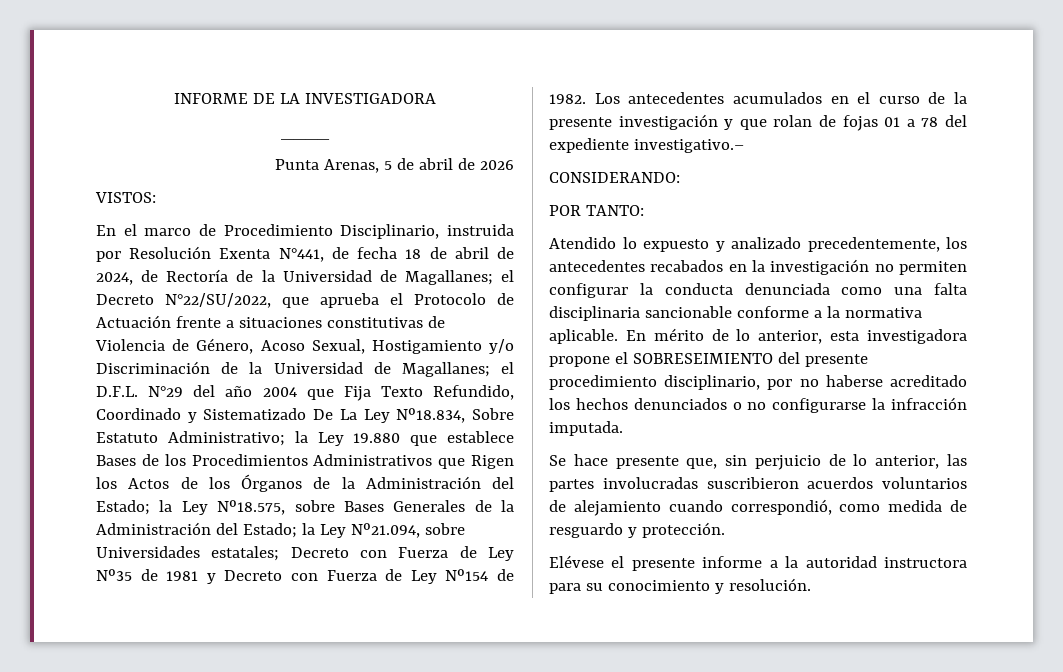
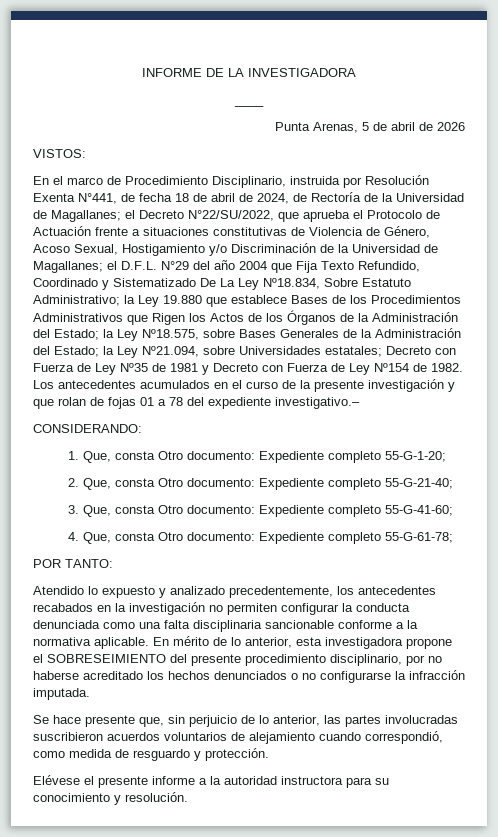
+ 1. Que, consta Otro documento: Expediente completo 55-G-1-20;
+ 2. Que, consta Otro documento: Expediente completo 55-G-21-40;
+ 3. Que, consta Otro documento: Expediente completo 55-G-41-60;
+ 4. Que, consta Otro documento: Expediente completo 55-G-61-78;

